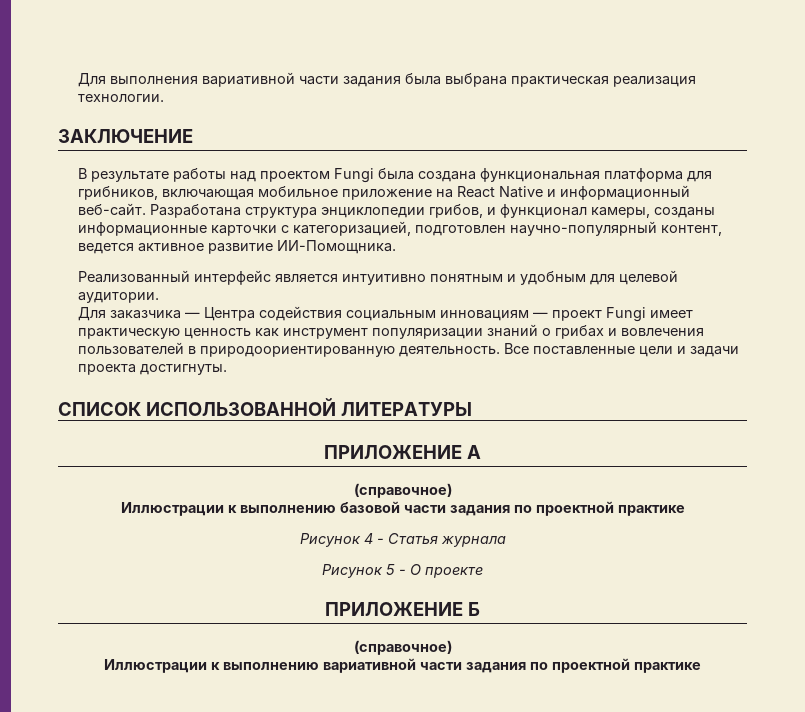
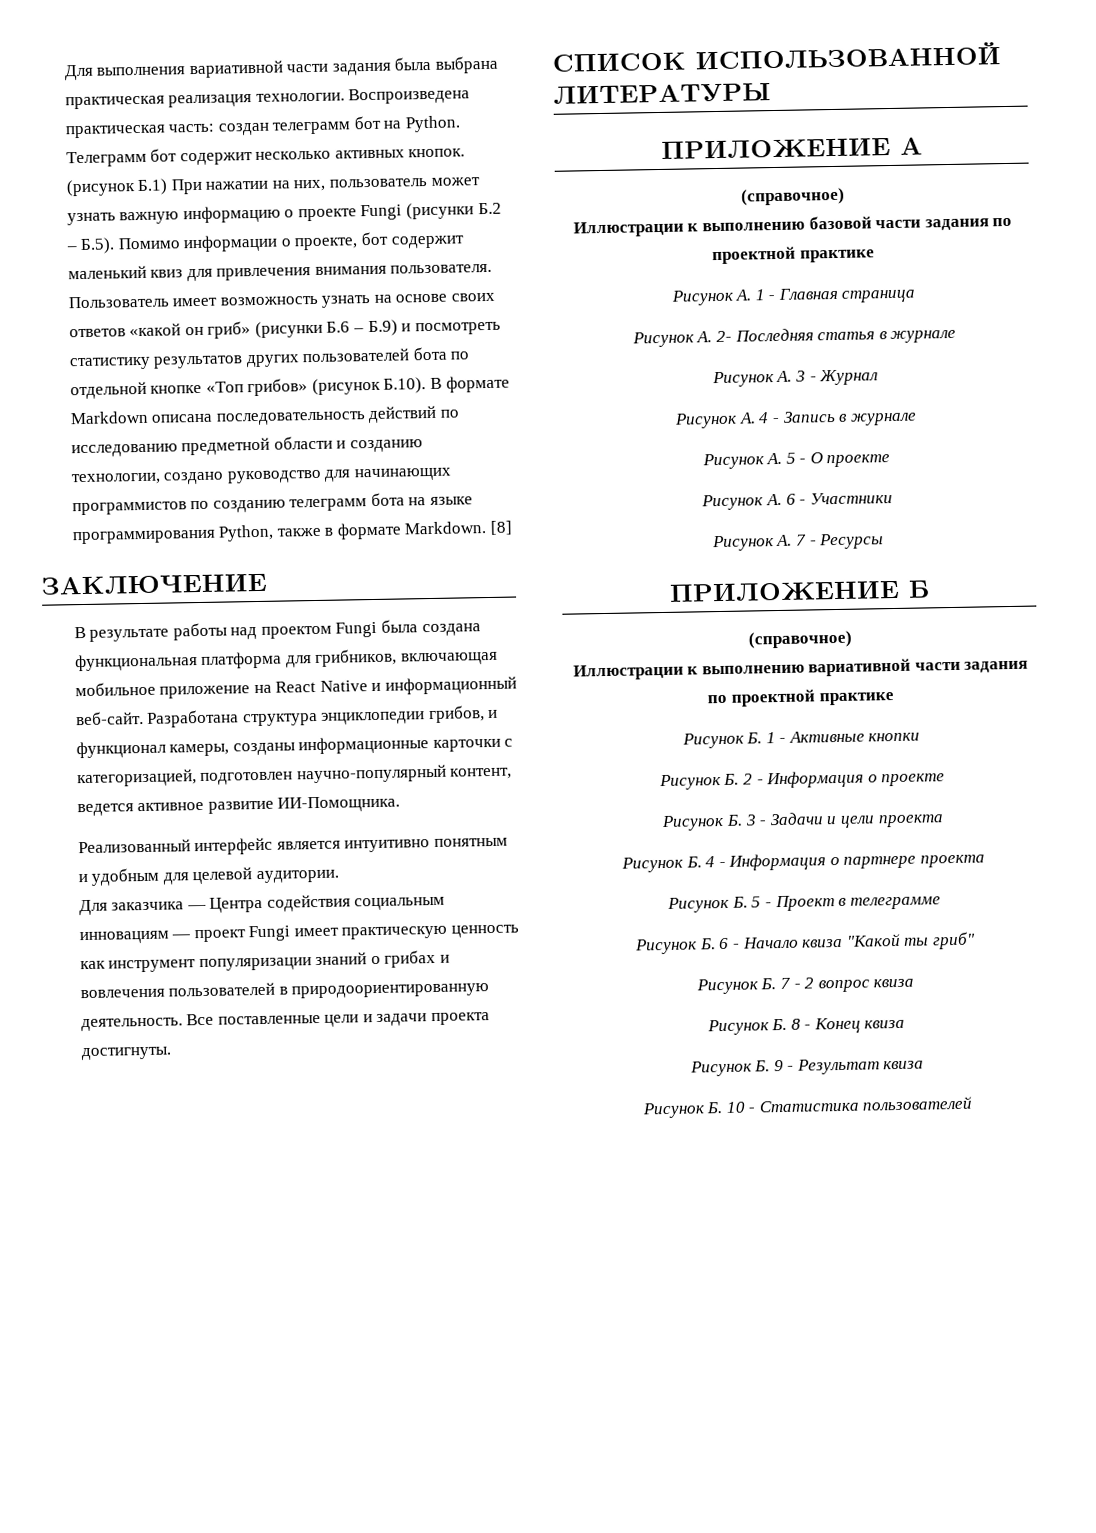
+ Воспроизведена практическая часть: создан телеграмм бот на Python. Телеграмм бот содержит несколько активных кнопок. (рисунок Б.1) При нажатии на них, пользователь может узнать важную информацию о проекте Fungi (рисунки Б.2 – Б.5). Помимо информации о проекте, бот содержит маленький квиз для привлечения внимания пользователя. Пользователь имеет возможность узнать на основе своих ответов «какой он гриб» (рисунки Б.6 – Б.9) и посмотреть статистику результатов других пользователей бота по отдельной кнопке «Топ грибов» (рисунок Б.10). В формате Markdown описана последовательность действий по исследованию предметной области и созданию технологии, создано руководство для начинающих программистов по созданию телеграмм бота на языке программирования Python, также в формате Markdown. [8]
- Рисунок 4 - Статья журнала
- Рисунок 5 - О проекте
+ Рисунок А. 1 - Главная страница
+ Рисунок А. 2- Последняя статья в журнале
+ Рисунок А. 3 - Журнал
+ Рисунок А. 4 - Запись в журнале
+ Рисунок А. 5 - О проекте
+ Рисунок А. 6 - Участники
+ Рисунок А. 7 - Ресурсы
+ Рисунок Б. 1 - Активные кнопки
+ Рисунок Б. 2 - Информация о проекте
+ Рисунок Б. 3 - Задачи и цели проекта
+ Рисунок Б. 4 - Информация о партнере проекта
+ Рисунок Б. 5 - Проект в телеграмме
+ Рисунок Б. 6 - Начало квиза "Какой ты гриб"
+ Рисунок Б. 7 - 2 вопрос квиза
+ Рисунок Б. 8 - Конец квиза
+ Рисунок Б. 9 - Результат квиза
+ Рисунок Б. 10 - Статистика пользователей

